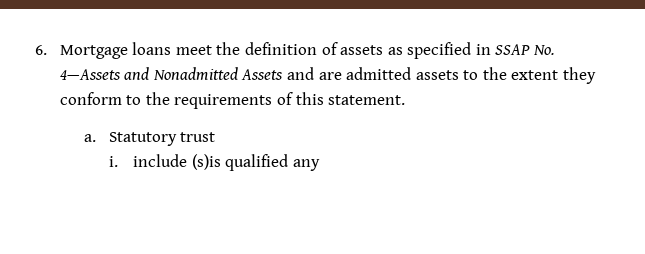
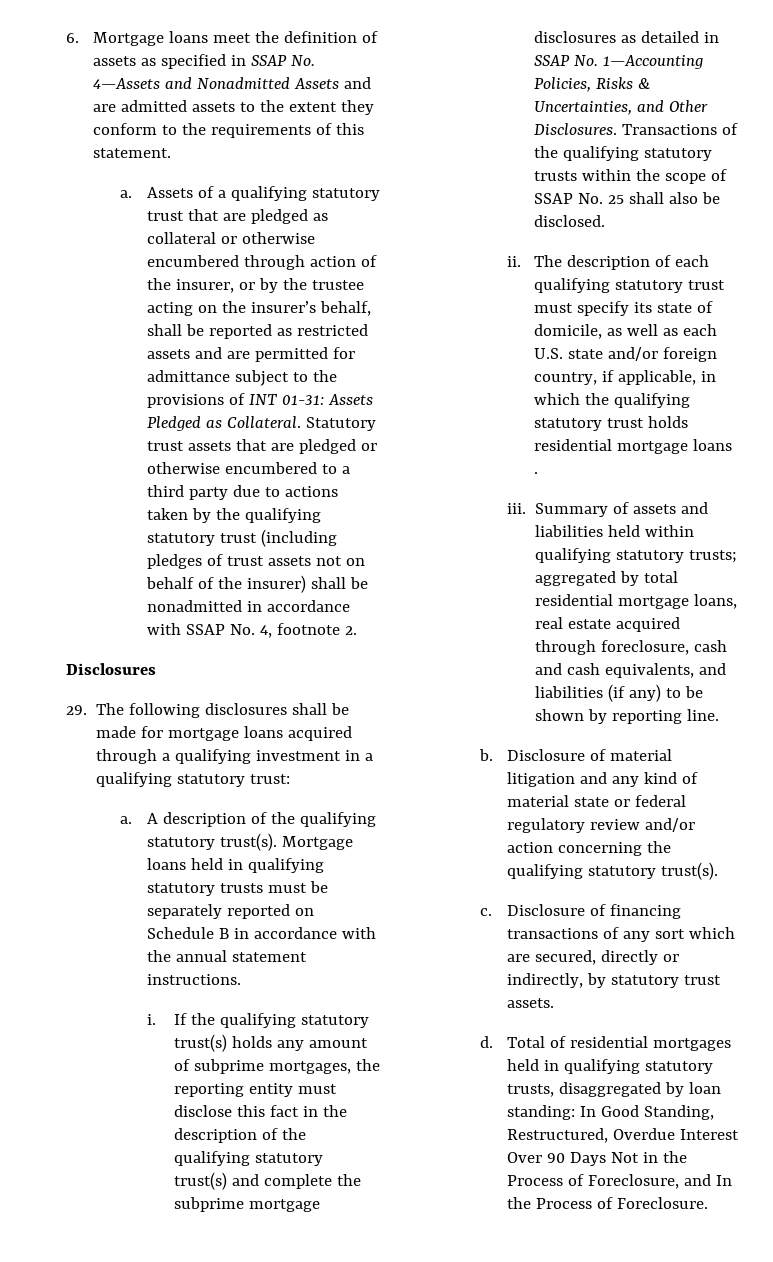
- Statutory trust
- i. include (s)is qualified any
+ Assets of a qualifying statutory trust that are pledged as collateral or otherwise encumbered through action of the insurer, or by the trustee acting on the insurer’s behalf, shall be reported as restricted assets and are permitted for admittance subject to the provisions of INT 01-31: Assets Pledged as Collateral. Statutory trust assets that are pledged or otherwise encumbered to a third party due to actions taken by the qualifying statutory trust (including pledges of trust assets not on behalf of the insurer) shall be nonadmitted in accordance with SSAP No. 4, footnote 2.
+ Disclosures
+ 29. The following disclosures shall be made for mortgage loans acquired through a qualifying investment in a qualifying statutory trust:
+ a. A description of the qualifying statutory trust(s). Mortgage loans held in qualifying statutory trusts must be separately reported on Schedule B in accordance with the annual statement instructions.
+ i. If the qualifying statutory trust(s) holds any amount of subprime mortgages, the reporting entity must disclose this fact in the description of the qualifying statutory trust(s) and complete the subprime mortgage disclosures as detailed in SSAP No. 1—Accounting Policies, Risks & Uncertainties, and Other Disclosures. Transactions of the qualifying statutory trusts within the scope of SSAP No. 25 shall also be disclosed.
+ ii. The description of each qualifying statutory trust must specify its state of domicile, as well as each U.S. state and/or foreign country, if applicable, in which the qualifying statutory trust holds residential mortgage loans .
+ iii. Summary of assets and liabilities held within qualifying statutory trusts; aggregated by total residential mortgage loans, real estate acquired through foreclosure, cash and cash equivalents, and liabilities (if any) to be shown by reporting line.
+ b. Disclosure of material litigation and any kind of material state or federal regulatory review and/or action concerning the qualifying statutory trust(s).
+ c. Disclosure of financing transactions of any sort which are secured, directly or indirectly, by statutory trust assets.
+ d. Total of residential mortgages held in qualifying statutory trusts, disaggregated by loan standing: In Good Standing, Restructured, Overdue Interest Over 90 Days Not in the Process of Foreclosure, and In the Process of Foreclosure.

